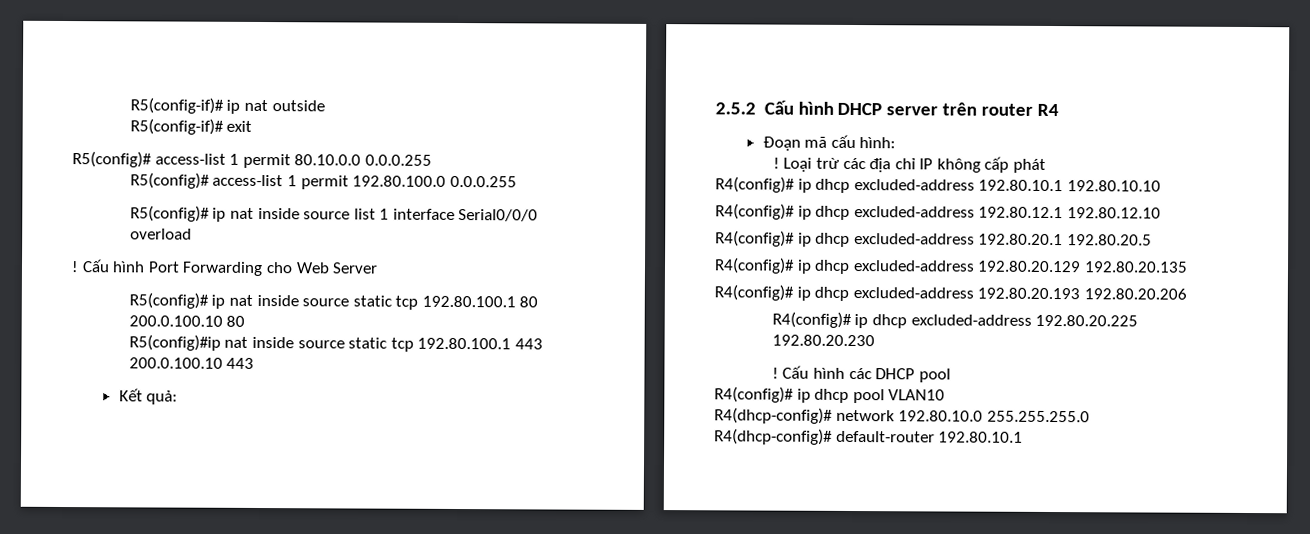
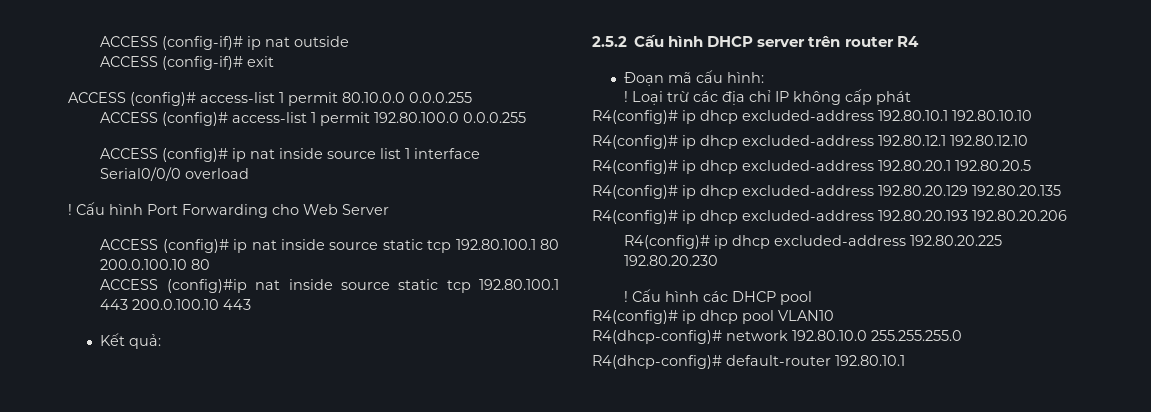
- R5(config-if)# ip nat outside
+ ACCESS (config-if)# ip nat outside
- R5(config-if)# exit
+ ACCESS (config-if)# exit
- R5(config)# access-list 1 permit 80.10.0.0 0.0.0.255
+ ACCESS (config)# access-list 1 permit 80.10.0.0 0.0.0.255
- R5(config)# access-list 1 permit 192.80.100.0 0.0.0.255
+ ACCESS (config)# access-list 1 permit 192.80.100.0 0.0.0.255
- R5(config)# ip nat inside source list 1 interface Serial0/0/0 overload
+ ACCESS (config)# ip nat inside source list 1 interface Serial0/0/0 overload
- R5(config)# ip nat inside source static tcp 192.80.100.1 80 200.0.100.10 80
+ ACCESS (config)# ip nat inside source static tcp 192.80.100.1 80 200.0.100.10 80
- R5(config)#ip nat inside source static tcp 192.80.100.1 443 200.0.100.10 443
+ ACCESS (config)#ip nat inside source static tcp 192.80.100.1 443 200.0.100.10 443

